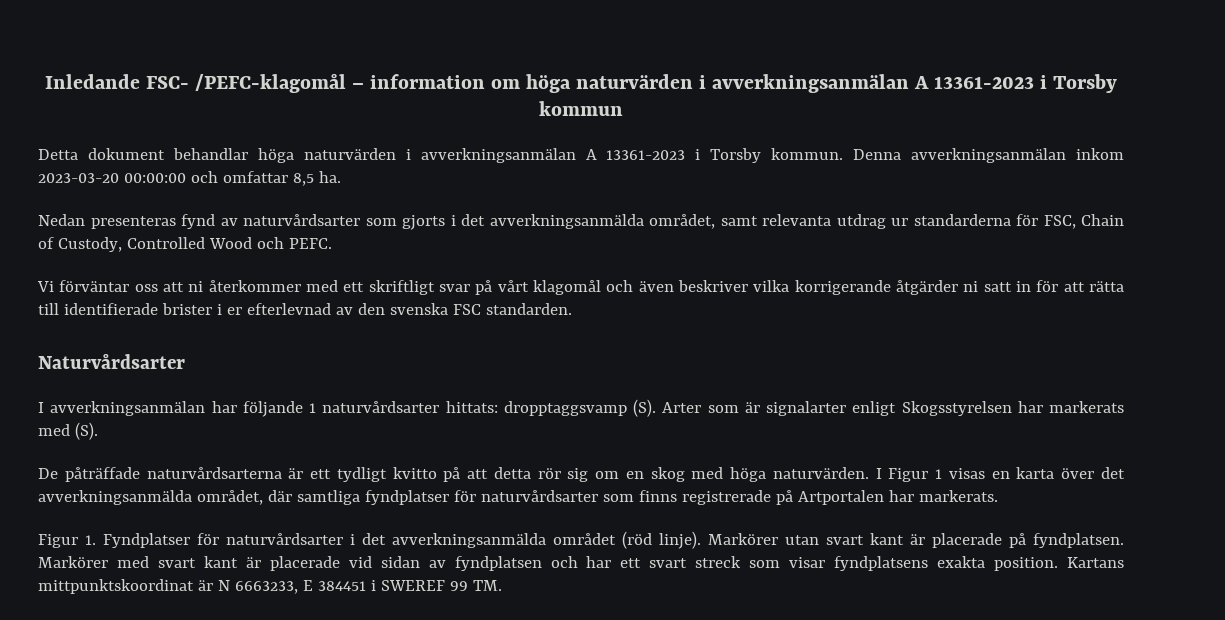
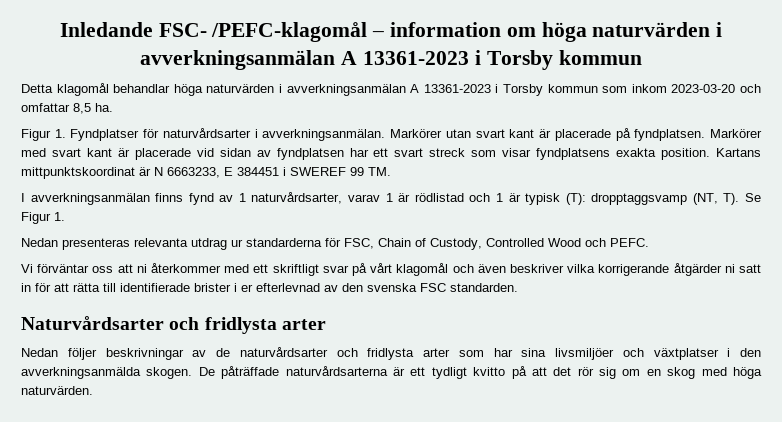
- Detta dokument behandlar höga naturvärden i avverkningsanmälan A 13361-2023 i Torsby kommun. Denna avverkningsanmälan inkom 2023-03-20 00:00:00 och omfattar 8,5 ha.
+ Detta klagomål behandlar höga naturvärden i avverkningsanmälan A 13361-2023 i Torsby kommun som inkom 2023-03-20 och omfattar 8,5 ha.
- Nedan presenteras fynd av naturvårdsarter som gjorts i det avverkningsanmälda området, samt relevanta utdrag ur standarderna för FSC, Chain of Custody, Controlled Wood och PEFC.
+ Figur 1. Fyndplatser för naturvårdsarter i avverkningsanmälan. Markörer utan svart kant är placerade på fyndplatsen. Markörer med svart kant är placerade vid sidan av fyndplatsen har ett svart streck som visar fyndplatsens exakta position. Kartans mittpunktskoordinat är N 6663233, E 384451 i SWEREF 99 TM.
+ I avverkningsanmälan finns fynd av 1 naturvårdsarter, varav 1 är rödlistad och 1 är typisk (T): dropptaggsvamp (NT, T). Se Figur 1.
+ Nedan presenteras relevanta utdrag ur standarderna för FSC, Chain of Custody, Controlled Wood och PEFC.
- Naturvårdsarter
- I avverkningsanmälan har följande 1 naturvårdsarter hittats: dropptaggsvamp (S). Arter som är signalarter enligt Skogsstyrelsen har markerats med (S).
- De påträffade naturvårdsarterna är ett tydligt kvitto på att detta rör sig om en skog med höga naturvärden. I Figur 1 visas en karta över det avverkningsanmälda området, där samtliga fyndplatser för naturvårdsarter som finns registrerade på Artportalen har markerats.
- Figur 1. Fyndplatser för naturvårdsarter i det avverkningsanmälda området (röd linje). Markörer utan svart kant är placerade på fyndplatsen. Markörer med svart kant är placerade vid sidan av fyndplatsen och har ett svart streck som visar fyndplatsens exakta position. Kartans mittpunktskoordinat är N 6663233, E 384451 i SWEREF 99 TM.
+ Naturvårdsarter och fridlysta arter
+ Nedan följer beskrivningar av de naturvårdsarter och fridlysta arter som har sina livsmiljöer och växtplatser i den avverkningsanmälda skogen. De påträffade naturvårdsarterna är ett tydligt kvitto på att det rör sig om en skog med höga naturvärden.

